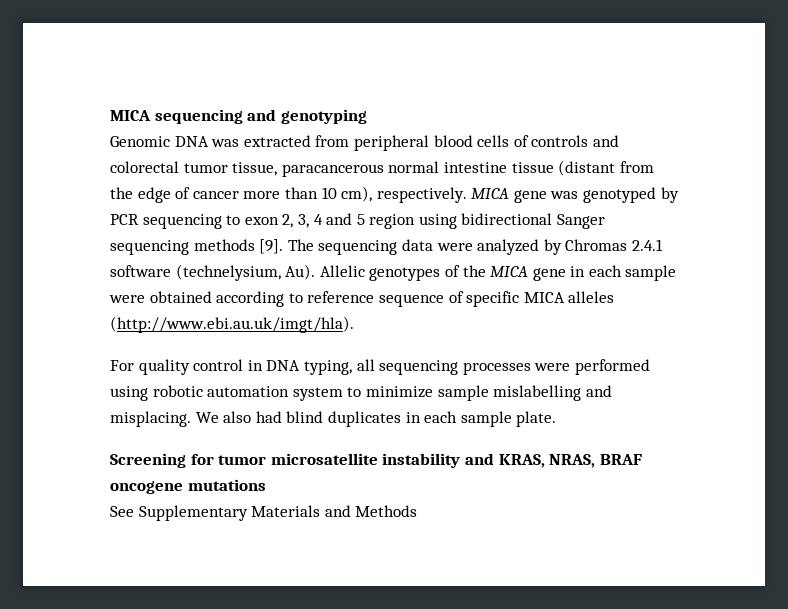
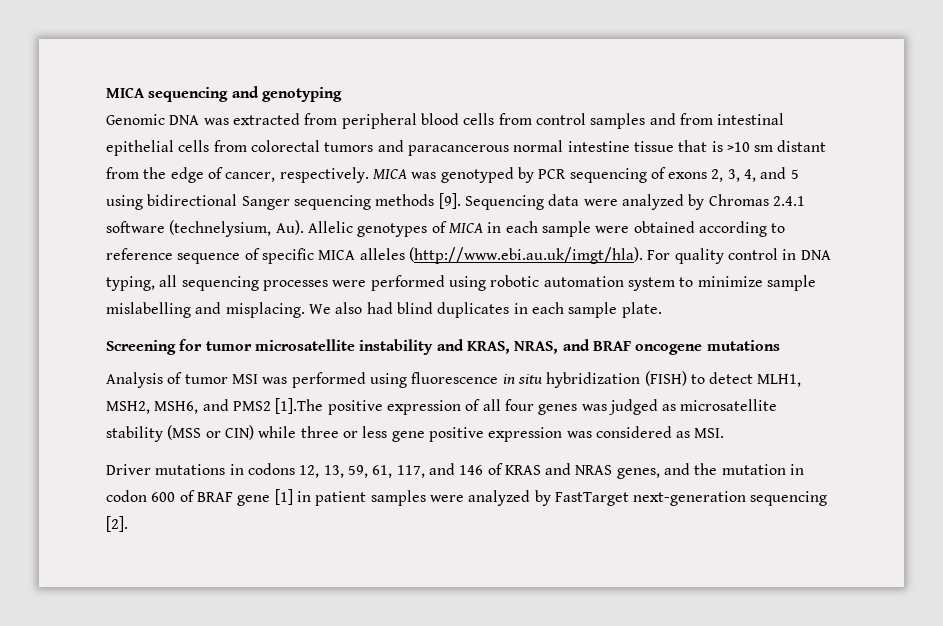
- Genomic DNA was extracted from peripheral blood cells of controls and colorectal tumor tissue, paracancerous normal intestine tissue (distant from the edge of cancer more than 10 cm), respectively.
+ Genomic DNA was extracted from peripheral blood cells from control samples and from intestinal epithelial cells from colorectal tumors and paracancerous normal intestine tissue that is >10 sm distant from the edge of cancer, respectively.
- MICA gene was genotyped by PCR sequencing to exon 2, 3, 4 and 5 region using bidirectional Sanger sequencing methods [9].
+ MICA was genotyped by PCR sequencing of exons 2, 3, 4, and 5 using bidirectional Sanger sequencing methods [9].
- The sequencing data were analyzed by Chromas 2.4.1 software (technelysium, Au). Allelic genotypes of the MICA gene in each sample were obtained according to reference sequence of specific MICA alleles (http://www.ebi.au.uk/imgt/hla).
- For quality control in DNA typing, all sequencing processes were performed using robotic automation system to minimize sample mislabelling and misplacing.
+ Sequencing data were analyzed by Chromas 2.4.1 software (technelysium, Au). Allelic genotypes of MICA in each sample were obtained according to reference sequence of specific MICA alleles (http://www.ebi.au.uk/imgt/hla). For quality control in DNA typing, all sequencing processes were performed using robotic automation system to minimize sample mislabelling and misplacing.
- Screening for tumor microsatellite instability and KRAS, NRAS, BRAF oncogene mutations
+ Screening for tumor microsatellite instability and KRAS, NRAS, and BRAF oncogene mutations
- See Supplementary Materials and Methods
+ Analysis of tumor MSI was performed using fluorescence in situ hybridization (FISH) to detect MLH1, MSH2, MSH6, and PMS2 [1].The positive expression of all four genes was judged as microsatellite stability (MSS or CIN) while three or less gene positive expression was considered as MSI.
+ Driver mutations in codons 12, 13, 59, 61, 117, and 146 of KRAS and NRAS genes, and the mutation in codon 600 of BRAF gene [1] in patient samples were analyzed by FastTarget next-generation sequencing [2].

